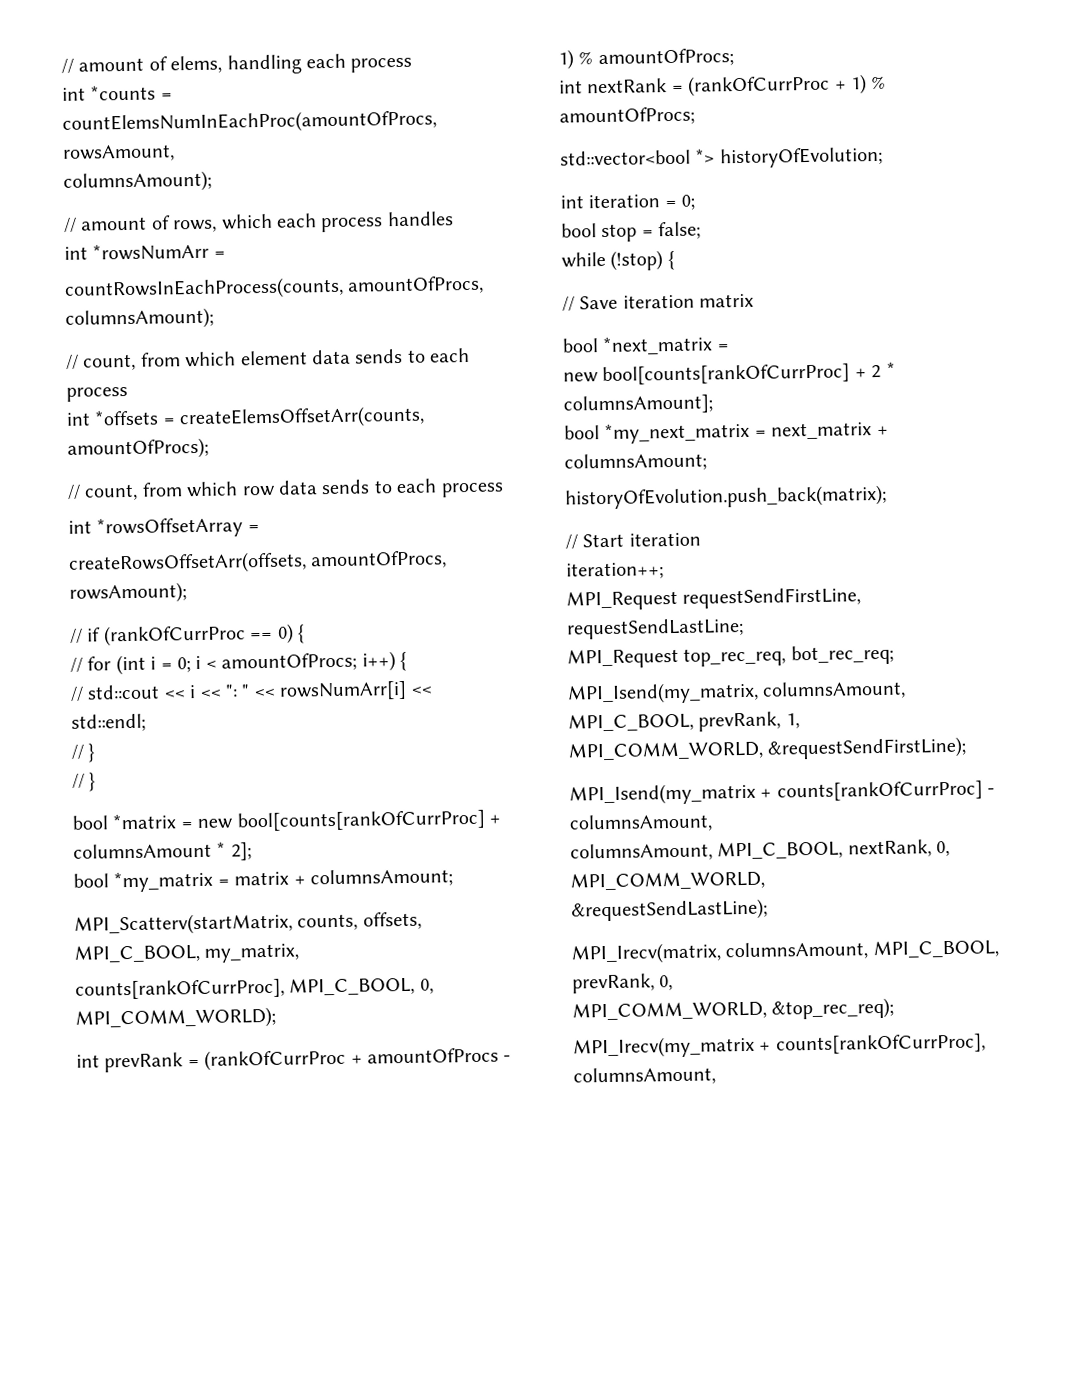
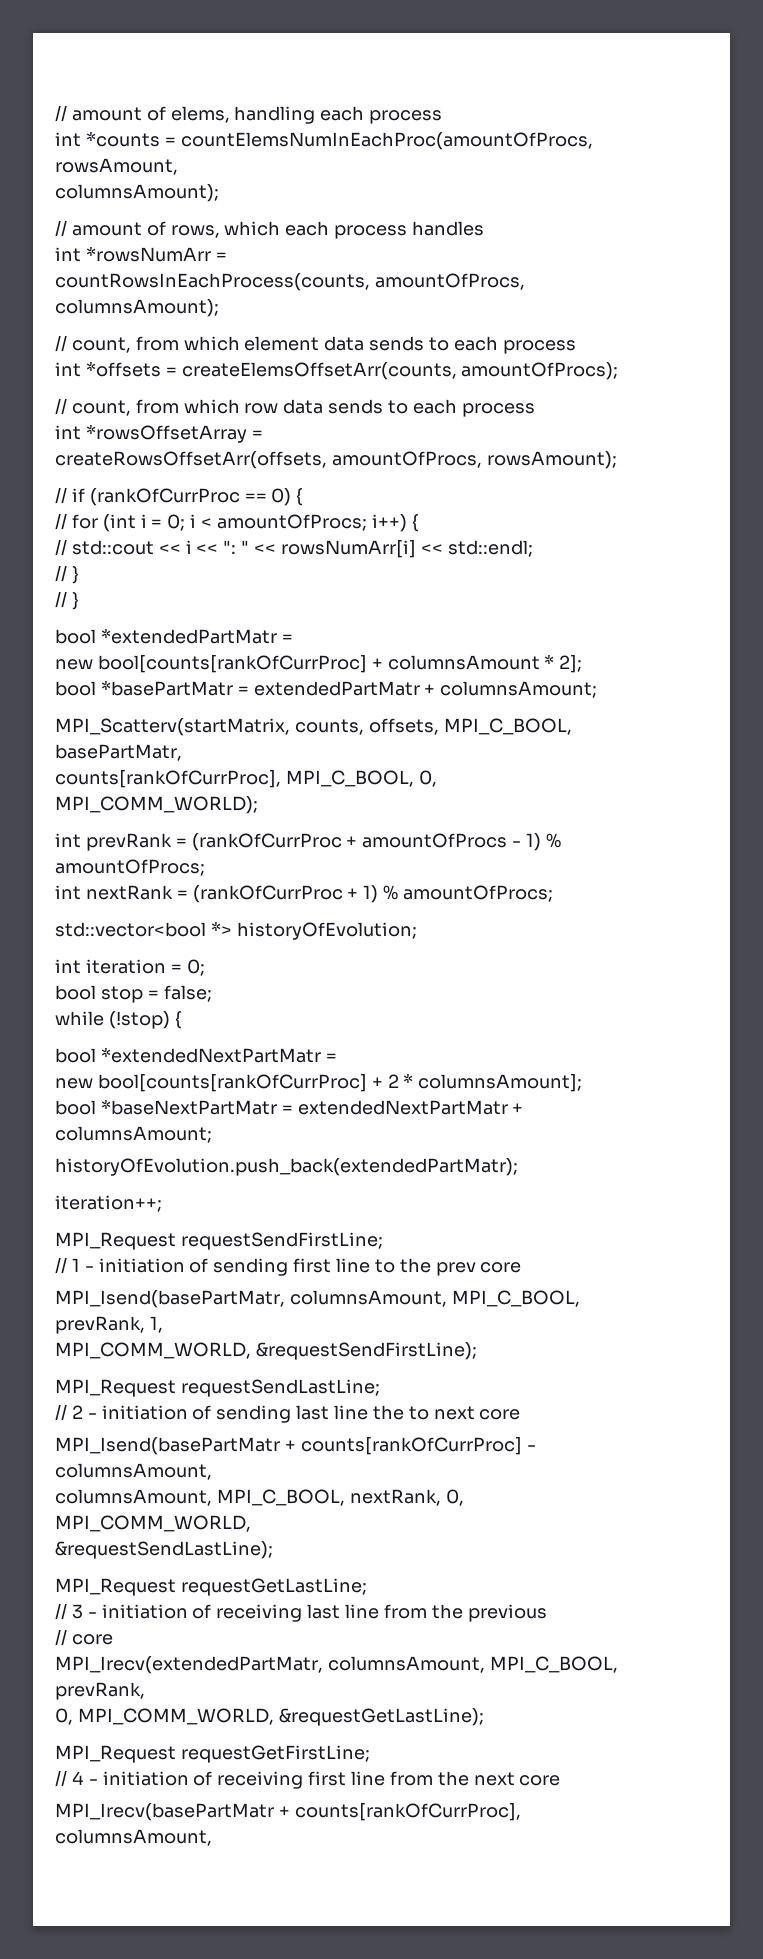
- bool *matrix = new bool[counts[rankOfCurrProc] + columnsAmount * 2];
+ bool *extendedPartMatr =
+ new bool[counts[rankOfCurrProc] + columnsAmount * 2];
- bool *my_matrix = matrix + columnsAmount;
+ bool *basePartMatr = extendedPartMatr + columnsAmount;
- MPI_Scatterv(startMatrix, counts, offsets, MPI_C_BOOL, my_matrix,
+ MPI_Scatterv(startMatrix, counts, offsets, MPI_C_BOOL, basePartMatr,
- // Save iteration matrix
- bool *next_matrix =
+ bool *extendedNextPartMatr =
- bool *my_next_matrix = next_matrix + columnsAmount;
- historyOfEvolution.push_back(matrix);
- // Start iteration
+ bool *baseNextPartMatr = extendedNextPartMatr + columnsAmount;
+ historyOfEvolution.push_back(extendedPartMatr);
  iteration++;
- MPI_Request requestSendFirstLine, requestSendLastLine;
- MPI_Request top_rec_req, bot_rec_req;
- MPI_Isend(my_matrix, columnsAmount, MPI_C_BOOL, prevRank, 1,
+ MPI_Request requestSendFirstLine;
+ // 1 - initiation of sending first line to the prev core
+ MPI_Isend(basePartMatr, columnsAmount, MPI_C_BOOL, prevRank, 1,
- MPI_Isend(my_matrix + counts[rankOfCurrProc] - columnsAmount,
+ MPI_Request requestSendLastLine;
+ // 2 - initiation of sending last line the to next core
+ MPI_Isend(basePartMatr + counts[rankOfCurrProc] - columnsAmount,
- MPI_Irecv(matrix, columnsAmount, MPI_C_BOOL, prevRank, 0,
- MPI_COMM_WORLD, &top_rec_req);
- MPI_Irecv(my_matrix + counts[rankOfCurrProc], columnsAmount,
+ MPI_Request requestGetLastLine;
+ // 3 - initiation of receiving last line from the previous
+ // core
+ MPI_Irecv(extendedPartMatr, columnsAmount, MPI_C_BOOL, prevRank,
+ 0, MPI_COMM_WORLD, &requestGetLastLine);
+ MPI_Request requestGetFirstLine;
+ // 4 - initiation of receiving first line from the next core
+ MPI_Irecv(basePartMatr + counts[rankOfCurrProc], columnsAmount,

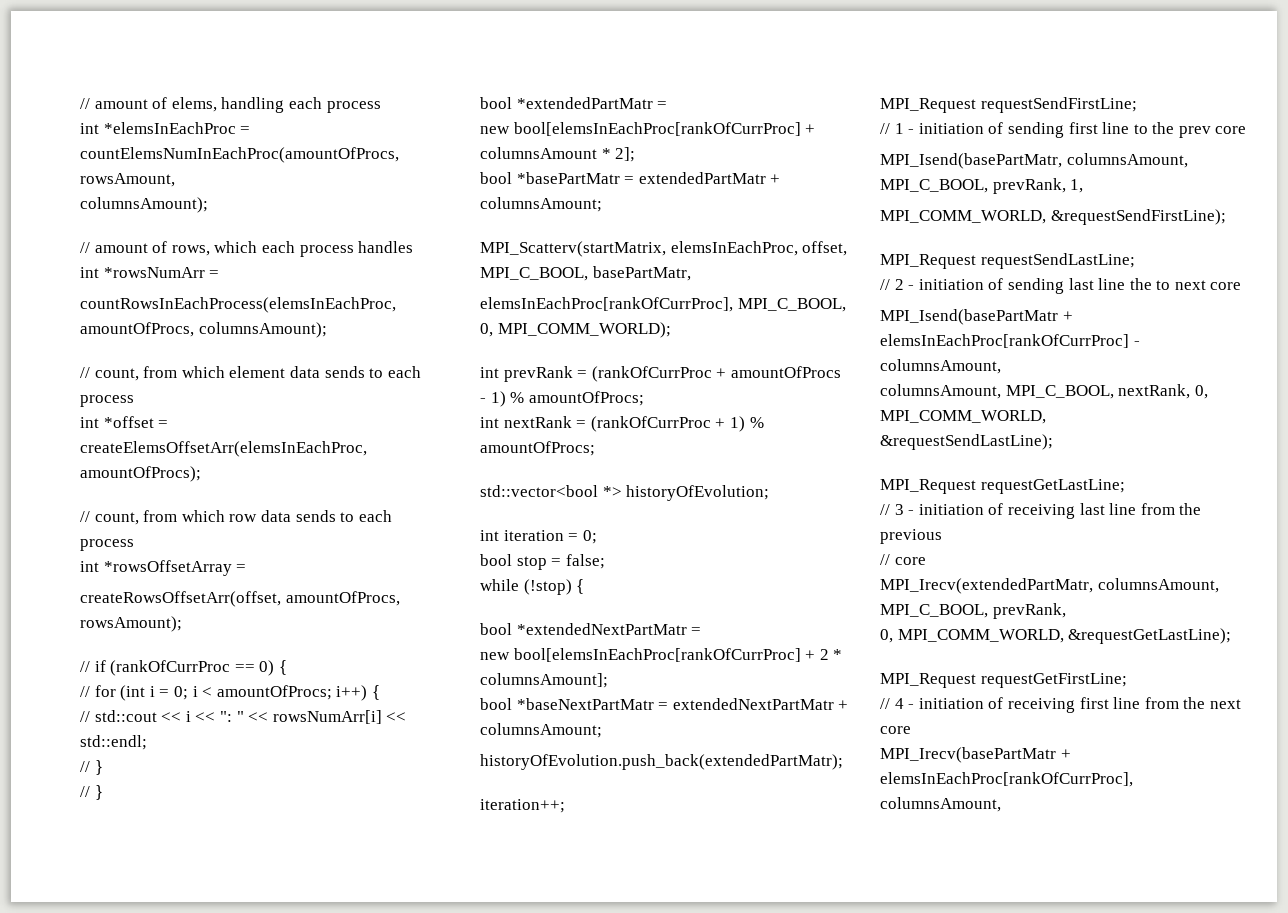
- int *counts = countElemsNumInEachProc(amountOfProcs, rowsAmount,
+ int *elemsInEachProc = countElemsNumInEachProc(amountOfProcs, rowsAmount,
- countRowsInEachProcess(counts, amountOfProcs, columnsAmount);
+ countRowsInEachProcess(elemsInEachProc, amountOfProcs, columnsAmount);
- int *offsets = createElemsOffsetArr(counts, amountOfProcs);
+ int *offset = createElemsOffsetArr(elemsInEachProc, amountOfProcs);
- createRowsOffsetArr(offsets, amountOfProcs, rowsAmount);
+ createRowsOffsetArr(offset, amountOfProcs, rowsAmount);
- new bool[counts[rankOfCurrProc] + columnsAmount * 2];
+ new bool[elemsInEachProc[rankOfCurrProc] + columnsAmount * 2];
- MPI_Scatterv(startMatrix, counts, offsets, MPI_C_BOOL, basePartMatr,
+ MPI_Scatterv(startMatrix, elemsInEachProc, offset, MPI_C_BOOL, basePartMatr,
- counts[rankOfCurrProc], MPI_C_BOOL, 0, MPI_COMM_WORLD);
+ elemsInEachProc[rankOfCurrProc], MPI_C_BOOL, 0, MPI_COMM_WORLD);
- new bool[counts[rankOfCurrProc] + 2 * columnsAmount];
+ new bool[elemsInEachProc[rankOfCurrProc] + 2 * columnsAmount];
- MPI_Isend(basePartMatr + counts[rankOfCurrProc] - columnsAmount,
+ MPI_Isend(basePartMatr + elemsInEachProc[rankOfCurrProc] - columnsAmount,
- MPI_Irecv(basePartMatr + counts[rankOfCurrProc], columnsAmount,
+ MPI_Irecv(basePartMatr + elemsInEachProc[rankOfCurrProc], columnsAmount,

